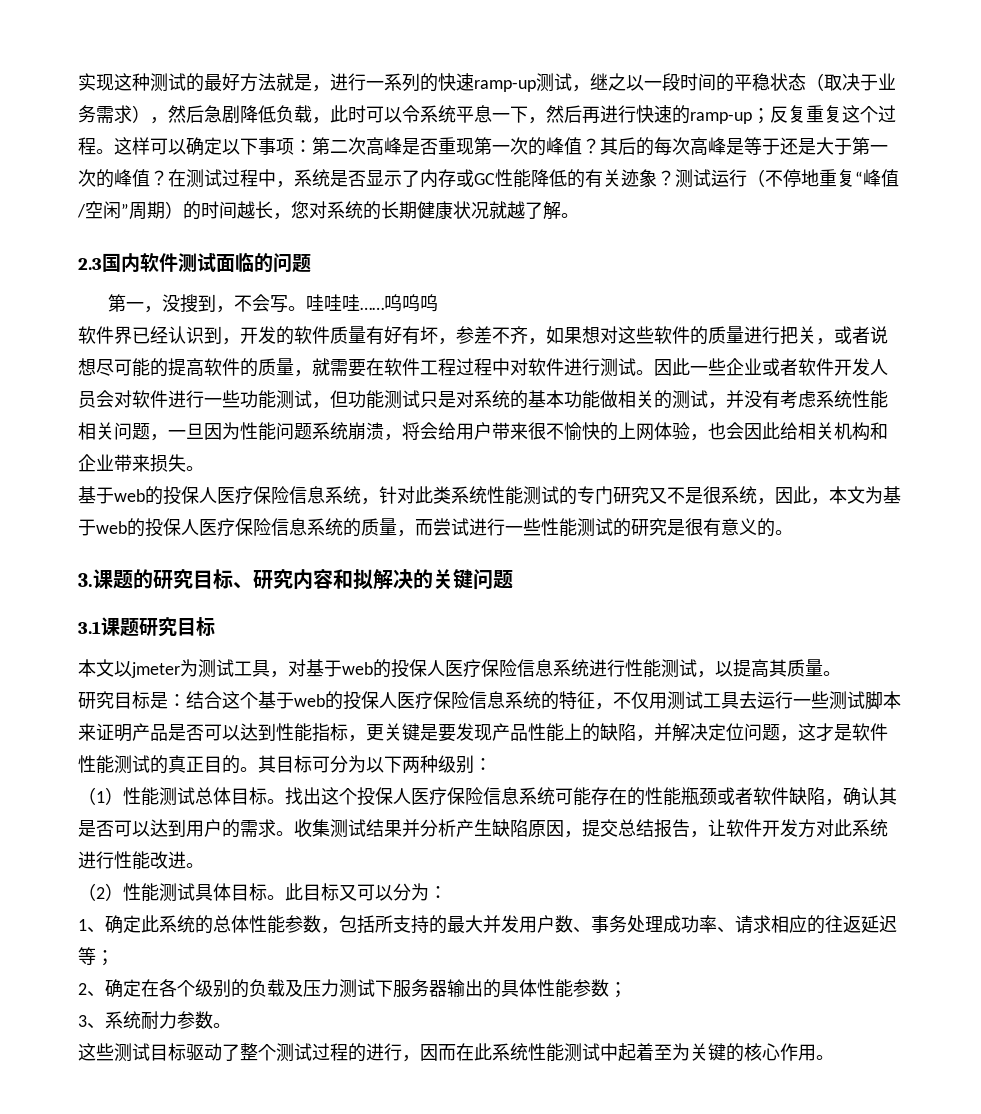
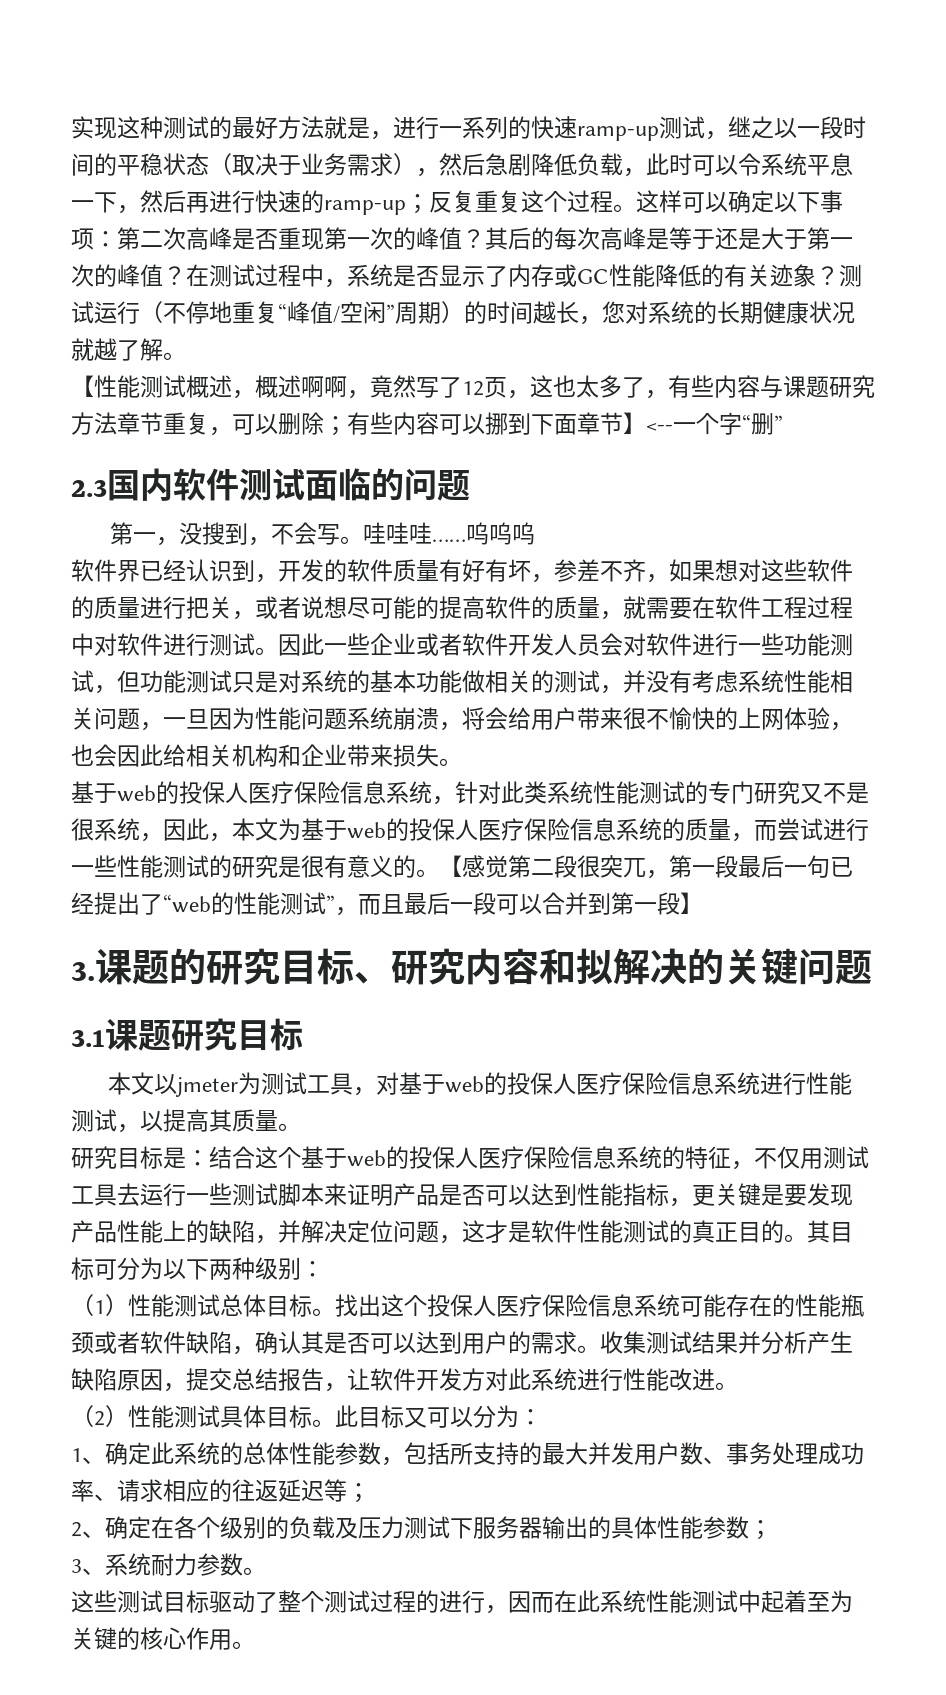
+ 【性能测试概述，概述啊啊，竟然写了12页，这也太多了，有些内容与课题研究方法章节重复，可以删除；有些内容可以挪到下面章节】<--一个字“删”
+ 【感觉第二段很突兀，第一段最后一句已经提出了“web的性能测试”，而且最后一段可以合并到第一段】

